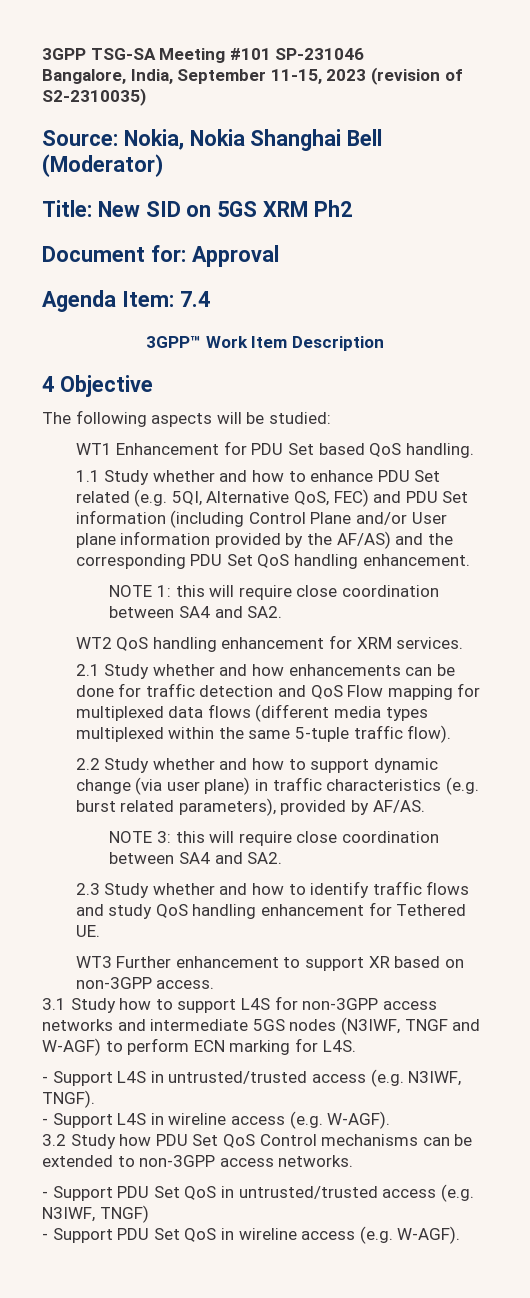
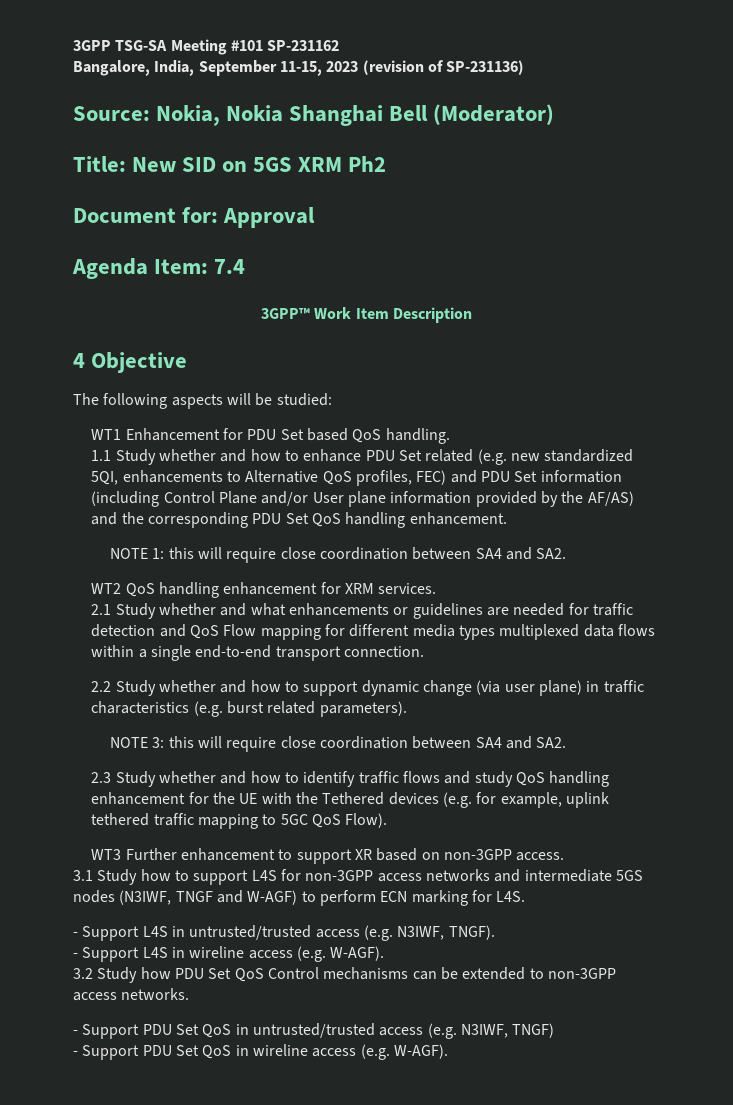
- 3GPP TSG-SA Meeting #101 SP-231046
+ 3GPP TSG-SA Meeting #101 SP-231162
- Bangalore, India, September 11-15, 2023 (revision of S2-2310035)
+ Bangalore, India, September 11-15, 2023 (revision of SP-231136)
- 1.1 Study whether and how to enhance PDU Set related (e.g. 5QI, Alternative QoS, FEC) and PDU Set information (including Control Plane and/or User plane information provided by the AF/AS) and the corresponding PDU Set QoS handling enhancement.
+ 1.1 Study whether and how to enhance PDU Set related (e.g. new standardized 5QI, enhancements to Alternative QoS profiles, FEC) and PDU Set information (including Control Plane and/or User plane information provided by the AF/AS) and the corresponding PDU Set QoS handling enhancement.
- 2.1 Study whether and how enhancements can be done for traffic detection and QoS Flow mapping for multiplexed data flows (different media types multiplexed within the same 5-tuple traffic flow).
+ 2.1 Study whether and what enhancements or guidelines are needed for traffic detection and QoS Flow mapping for different media types multiplexed data flows within a single end-to-end transport connection.
- 2.2 Study whether and how to support dynamic change (via user plane) in traffic characteristics (e.g. burst related parameters), provided by AF/AS.
+ 2.2 Study whether and how to support dynamic change (via user plane) in traffic characteristics (e.g. burst related parameters).
- 2.3 Study whether and how to identify traffic flows and study QoS handling enhancement for Tethered UE.
+ 2.3 Study whether and how to identify traffic flows and study QoS handling enhancement for the UE with the Tethered devices (e.g. for example, uplink tethered traffic mapping to 5GC QoS Flow).

